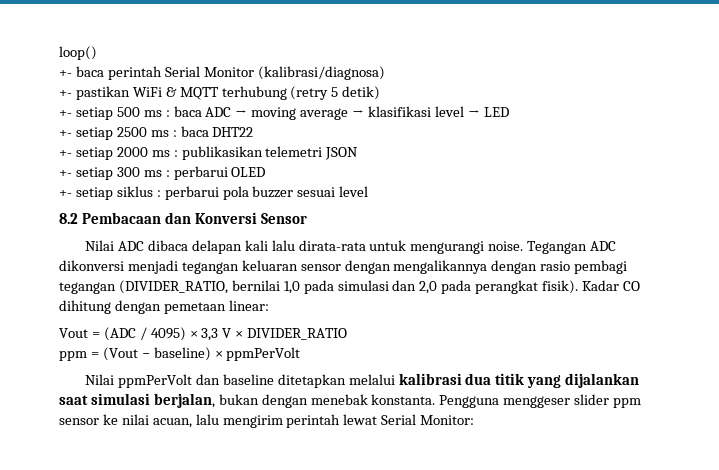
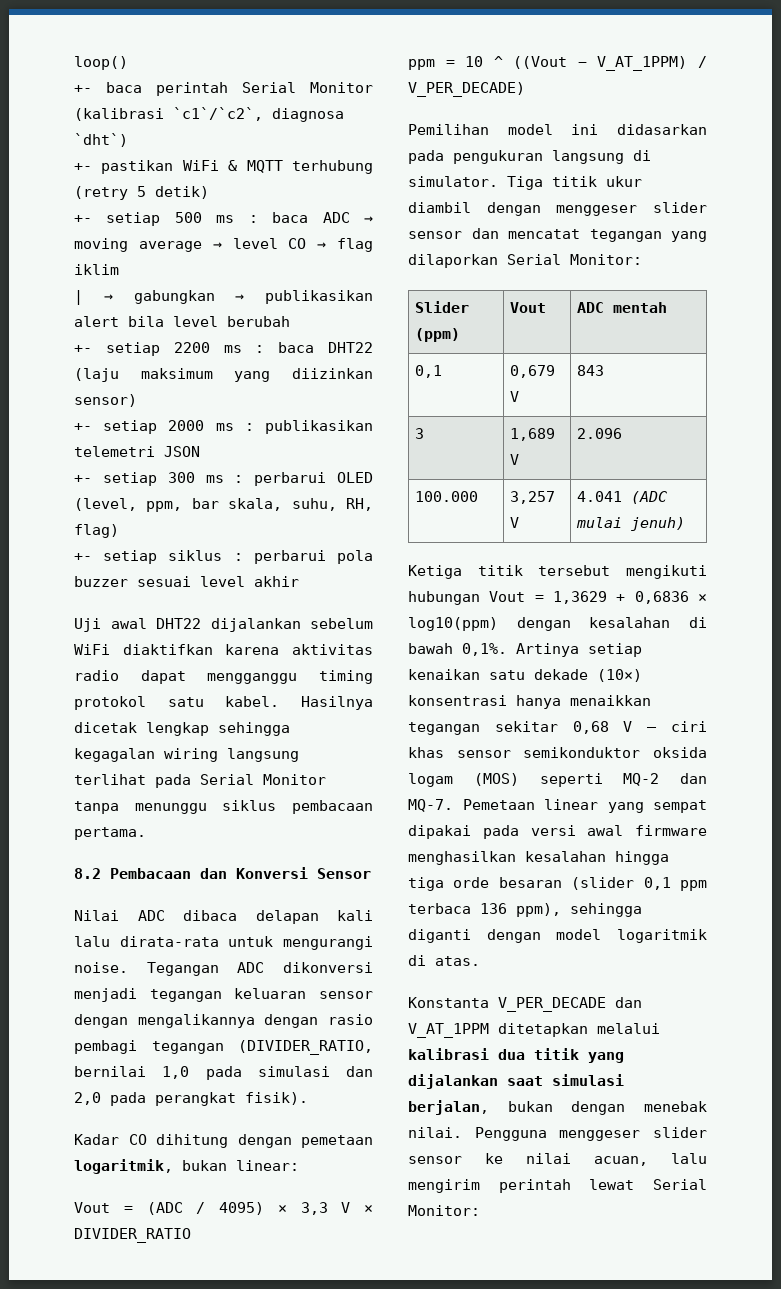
- +- baca perintah Serial Monitor (kalibrasi/diagnosa)
+ +- baca perintah Serial Monitor (kalibrasi `c1`/`c2`, diagnosa `dht`)
- +- setiap 500 ms : baca ADC → moving average → klasifikasi level → LED
- +- setiap 2500 ms : baca DHT22
+ +- setiap 500 ms : baca ADC → moving average → level CO → flag iklim
+ | → gabungkan → publikasikan alert bila level berubah
+ +- setiap 2200 ms : baca DHT22 (laju maksimum yang diizinkan sensor)
- +- setiap 300 ms : perbarui OLED
+ +- setiap 300 ms : perbarui OLED (level, ppm, bar skala, suhu, RH, flag)
- +- setiap siklus : perbarui pola buzzer sesuai level
+ +- setiap siklus : perbarui pola buzzer sesuai level akhir
+ Uji awal DHT22 dijalankan sebelum WiFi diaktifkan karena aktivitas radio dapat mengganggu timing protokol satu kabel. Hasilnya dicetak lengkap sehingga kegagalan wiring langsung terlihat pada Serial Monitor tanpa menunggu siklus pembacaan pertama.
- Tegangan ADC dikonversi menjadi tegangan keluaran sensor dengan mengalikannya dengan rasio pembagi tegangan (DIVIDER_RATIO, bernilai 1,0 pada simulasi dan 2,0 pada perangkat fisik). Kadar CO dihitung dengan pemetaan linear:
+ Tegangan ADC dikonversi menjadi tegangan keluaran sensor dengan mengalikannya dengan rasio pembagi tegangan (DIVIDER_RATIO, bernilai 1,0 pada simulasi dan 2,0 pada perangkat fisik).
+ Kadar CO dihitung dengan pemetaan logaritmik, bukan linear:
- ppm = (Vout − baseline) × ppmPerVolt
- Nilai ppmPerVolt dan baseline ditetapkan melalui kalibrasi dua titik yang dijalankan saat simulasi berjalan, bukan dengan menebak konstanta.
+ ppm = 10 ^ ((Vout − V_AT_1PPM) / V_PER_DECADE)
+ Pemilihan model ini didasarkan pada pengukuran langsung di simulator. Tiga titik ukur diambil dengan menggeser slider sensor dan mencatat tegangan yang dilaporkan Serial Monitor:
+ Slider (ppm) | Vout | ADC mentah
+ 0,1 | 0,679 V | 843
+ 3 | 1,689 V | 2.096
+ 100.000 | 3,257 V | 4.041 (ADC mulai jenuh)
+ Ketiga titik tersebut mengikuti hubungan Vout = 1,3629 + 0,6836 × log10(ppm) dengan kesalahan di bawah 0,1%. Artinya setiap kenaikan satu dekade (10×) konsentrasi hanya menaikkan tegangan sekitar 0,68 V — ciri khas sensor semikonduktor oksida logam (MOS) seperti MQ-2 dan MQ-7. Pemetaan linear yang sempat dipakai pada versi awal firmware menghasilkan kesalahan hingga tiga orde besaran (slider 0,1 ppm terbaca 136 ppm), sehingga diganti dengan model logaritmik di atas.
+ Konstanta V_PER_DECADE dan V_AT_1PPM ditetapkan melalui kalibrasi dua titik yang dijalankan saat simulasi berjalan, bukan dengan menebak nilai.
- Pengguna menggeser slider ppm sensor ke nilai acuan, lalu mengirim perintah lewat Serial Monitor:
+ Pengguna menggeser slider sensor ke nilai acuan, lalu mengirim perintah lewat Serial Monitor:

